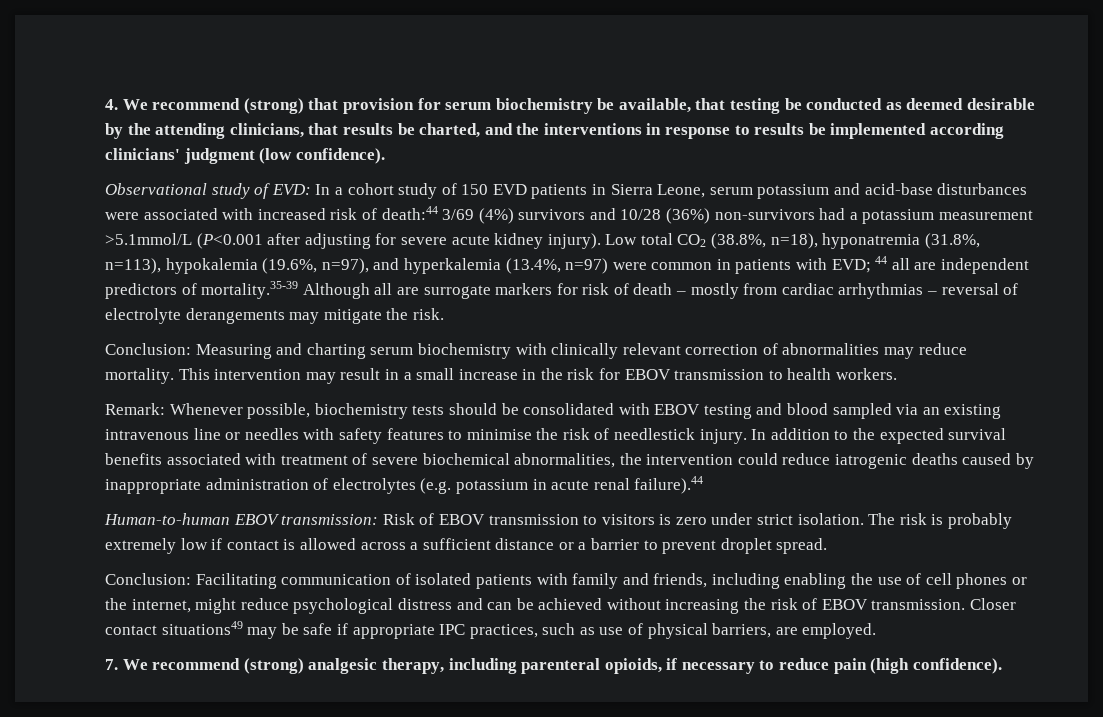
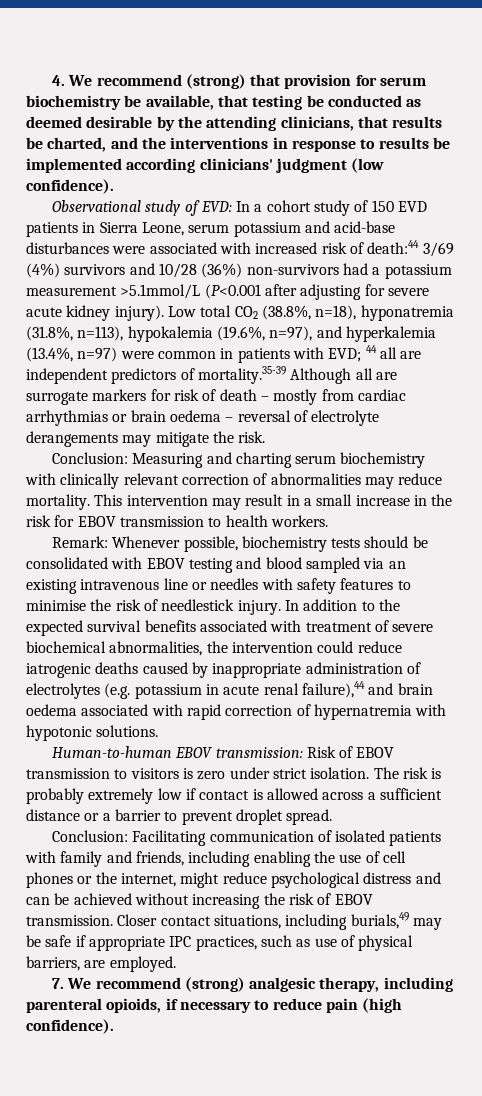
- Low total CO2 (38.8%, n=18), hyponatremia (31.8%, n=113), hypokalemia (19.6%, n=97), and hyperkalemia (13.4%, n=97) were common in patients with EVD; 44 all are independent predictors of mortality.35-39 Although all are surrogate markers for risk of death – mostly from cardiac arrhythmias – reversal of electrolyte derangements may mitigate the risk.
+ Low total CO2 (38.8%, n=18), hyponatremia (31.8%, n=113), hypokalemia (19.6%, n=97), and hyperkalemia (13.4%, n=97) were common in patients with EVD; 44 all are independent predictors of mortality.35-39 Although all are surrogate markers for risk of death – mostly from cardiac arrhythmias or brain oedema – reversal of electrolyte derangements may mitigate the risk.
- In addition to the expected survival benefits associated with treatment of severe biochemical abnormalities, the intervention could reduce iatrogenic deaths caused by inappropriate administration of electrolytes (e.g. potassium in acute renal failure).44
+ In addition to the expected survival benefits associated with treatment of severe biochemical abnormalities, the intervention could reduce iatrogenic deaths caused by inappropriate administration of electrolytes (e.g. potassium in acute renal failure),44 and brain oedema associated with rapid correction of hypernatremia with hypotonic solutions.
- Closer contact situations49 may be safe if appropriate IPC practices, such as use of physical barriers, are employed.
+ Closer contact situations, including burials,49 may be safe if appropriate IPC practices, such as use of physical barriers, are employed.

